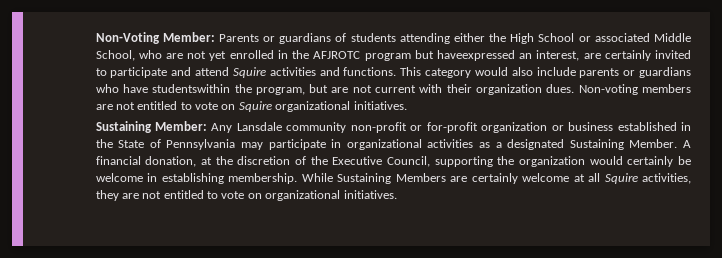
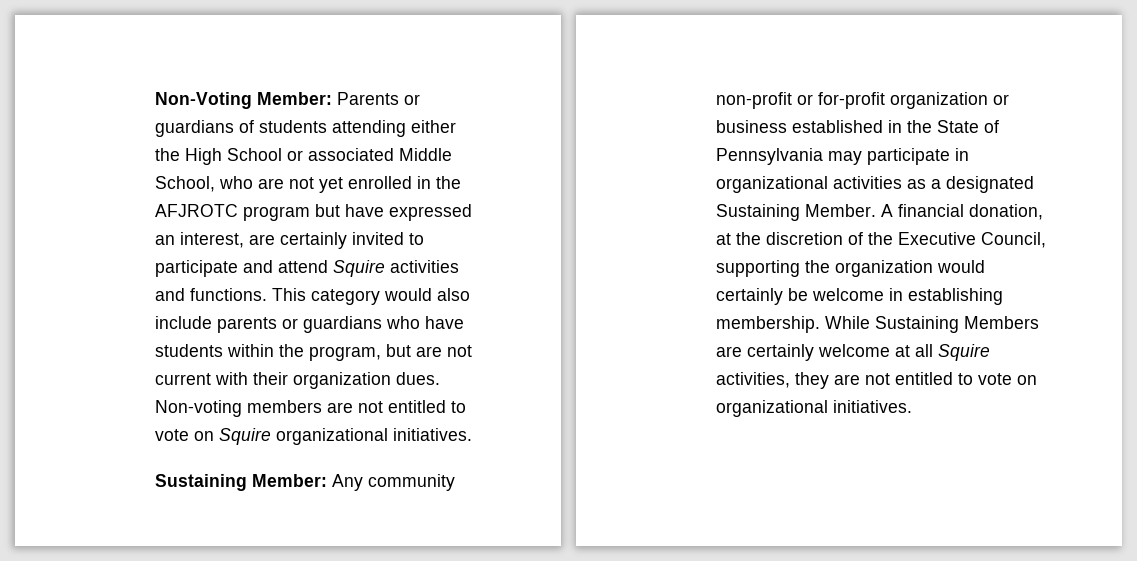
- Non-Voting Member: Parents or guardians of students attending either the High School or associated Middle School, who are not yet enrolled in the AFJROTC program but haveexpressed an interest, are certainly invited to participate and attend Squire activities and functions.
+ Non-Voting Member: Parents or guardians of students attending either the High School or associated Middle School, who are not yet enrolled in the AFJROTC program but have expressed an interest, are certainly invited to participate and attend Squire activities and functions.
- This category would also include parents or guardians who have studentswithin the program, but are not current with their organization dues.
+ This category would also include parents or guardians who have students within the program, but are not current with their organization dues.
- Sustaining Member: Any Lansdale community non-profit or for-profit organization or business established in the State of Pennsylvania may participate in organizational activities as a designated Sustaining Member.
+ Sustaining Member: Any community non-profit or for-profit organization or business established in the State of Pennsylvania may participate in organizational activities as a designated Sustaining Member.

